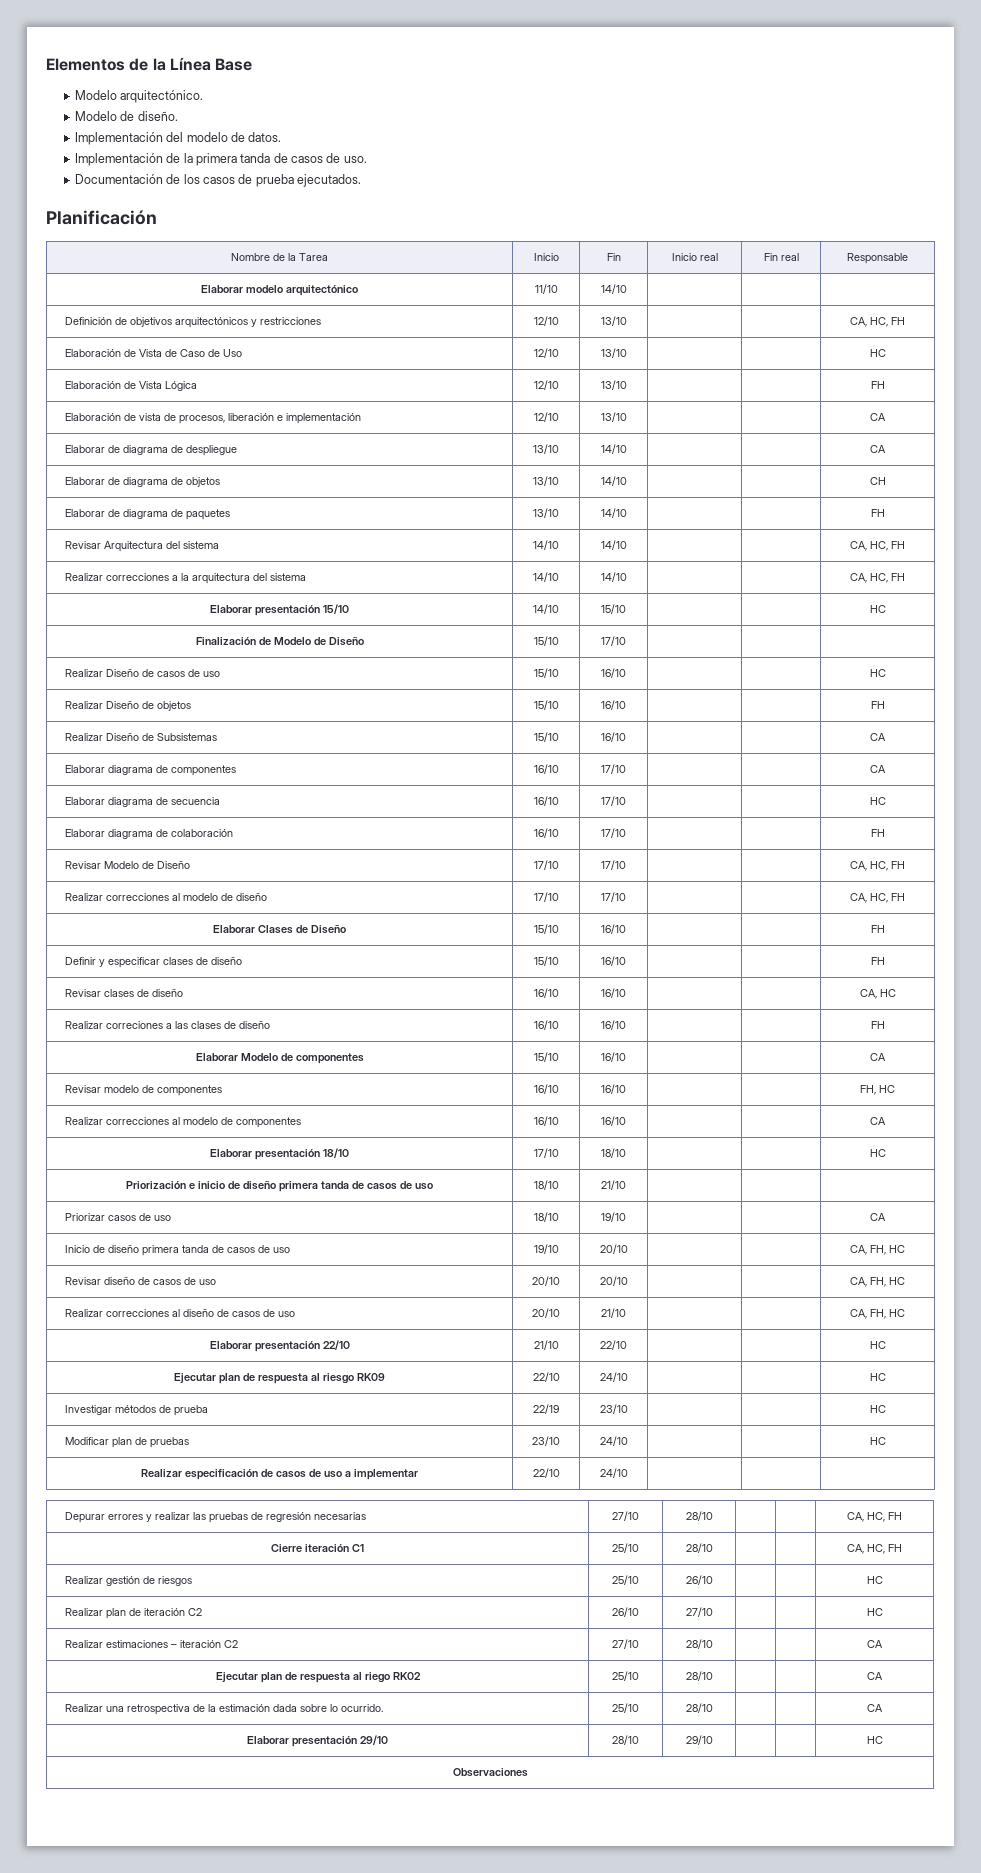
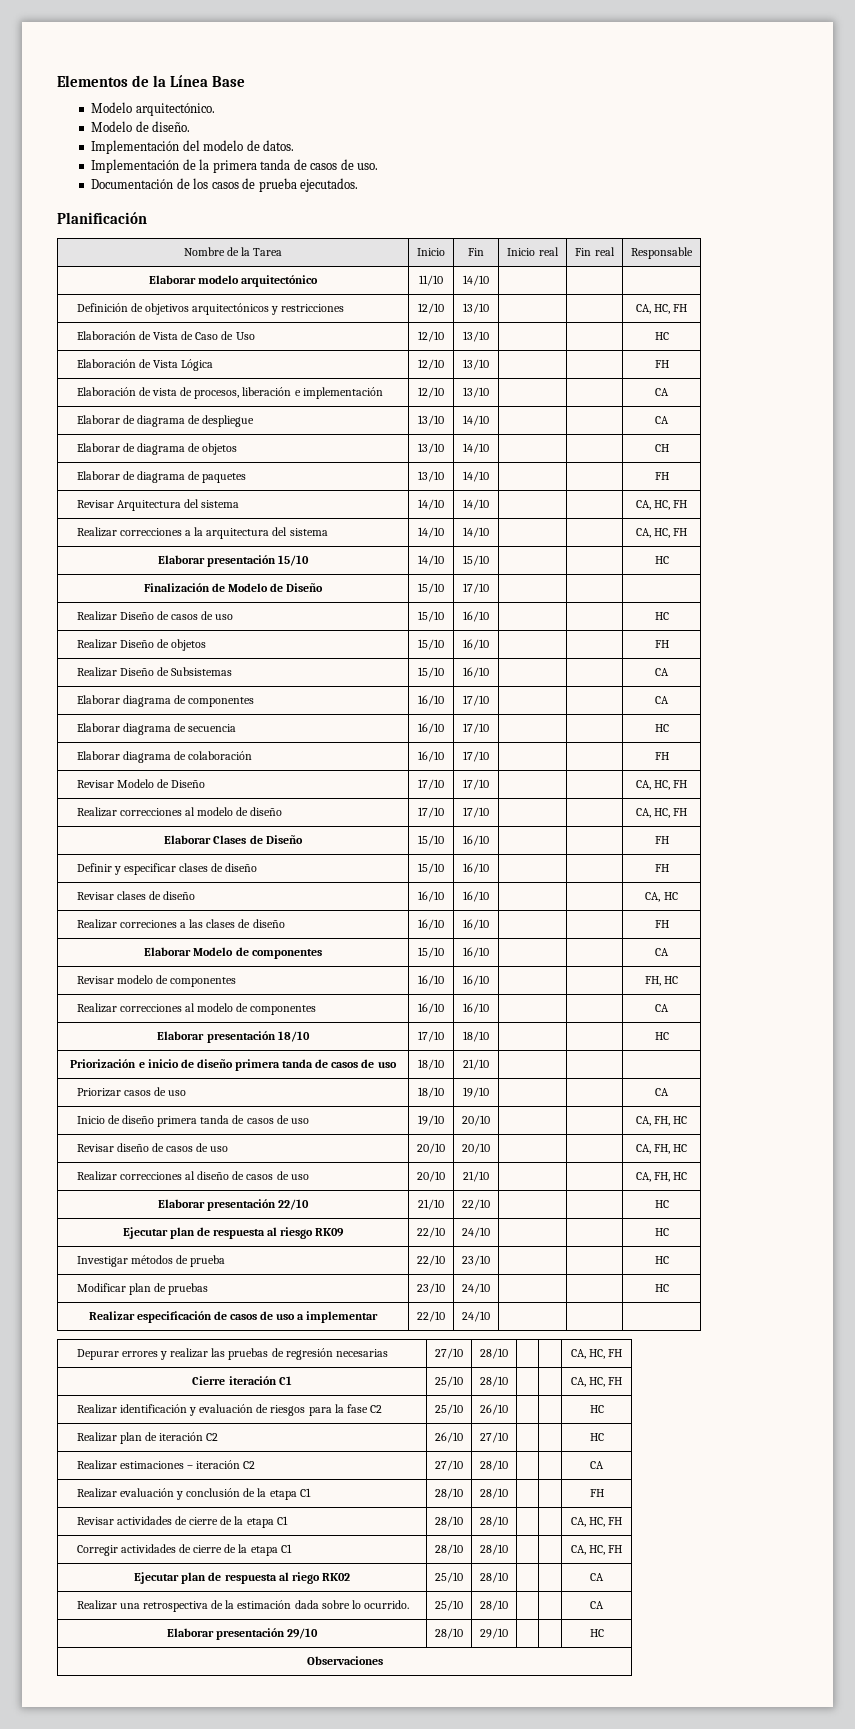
- Investigar métodos de prueba | 22/19 | 23/10 | | | HC
+ Investigar métodos de prueba | 22/10 | 23/10 | | | HC
- Realizar gestión de riesgos | 25/10 | 26/10 | | | HC
+ Realizar identificación y evaluación de riesgos para la fase C2 | 25/10 | 26/10 | | | HC
+ Realizar evaluación y conclusión de la etapa C1 | 28/10 | 28/10 | | | FH
+ Revisar actividades de cierre de la etapa C1 | 28/10 | 28/10 | | | CA, HC, FH
+ Corregir actividades de cierre de la etapa C1 | 28/10 | 28/10 | | | CA, HC, FH

